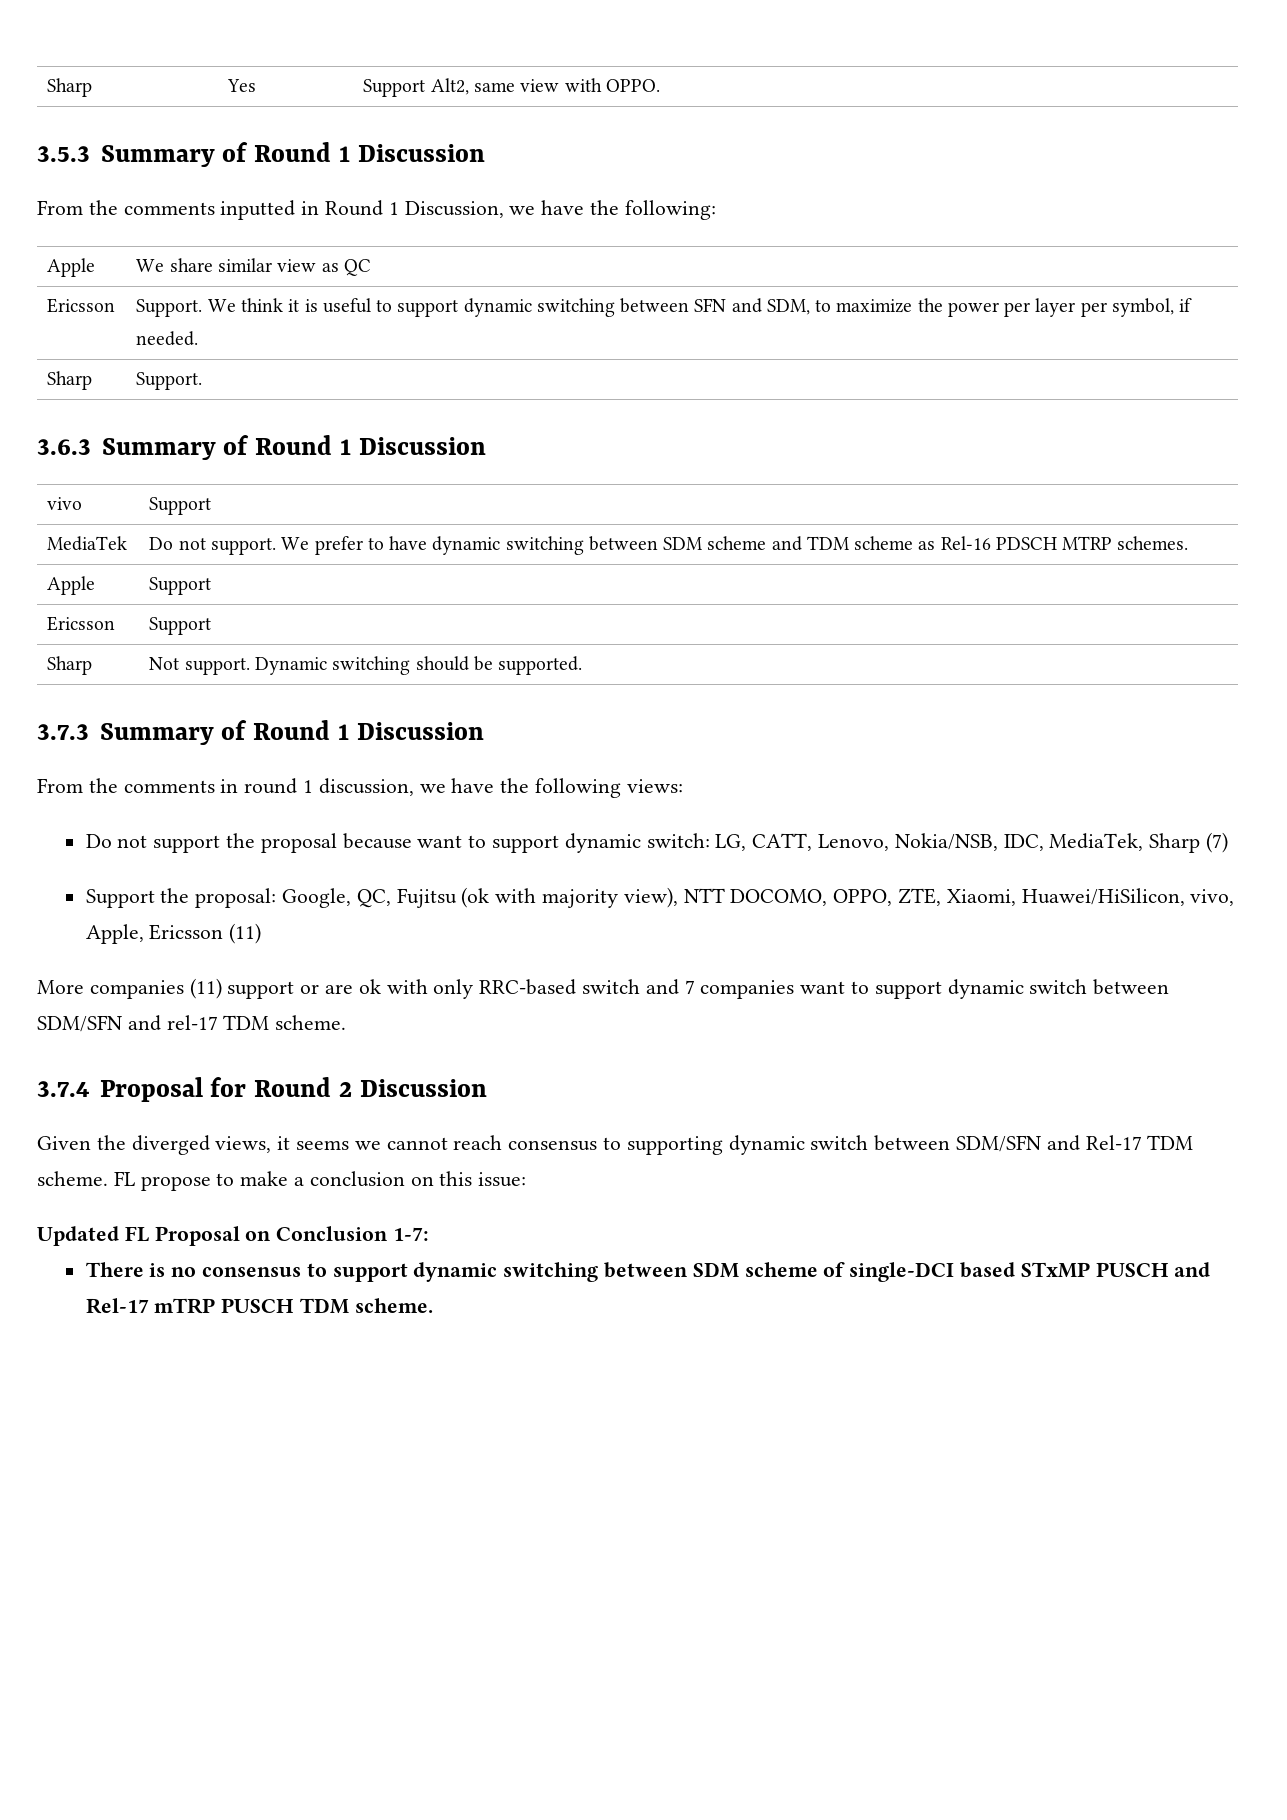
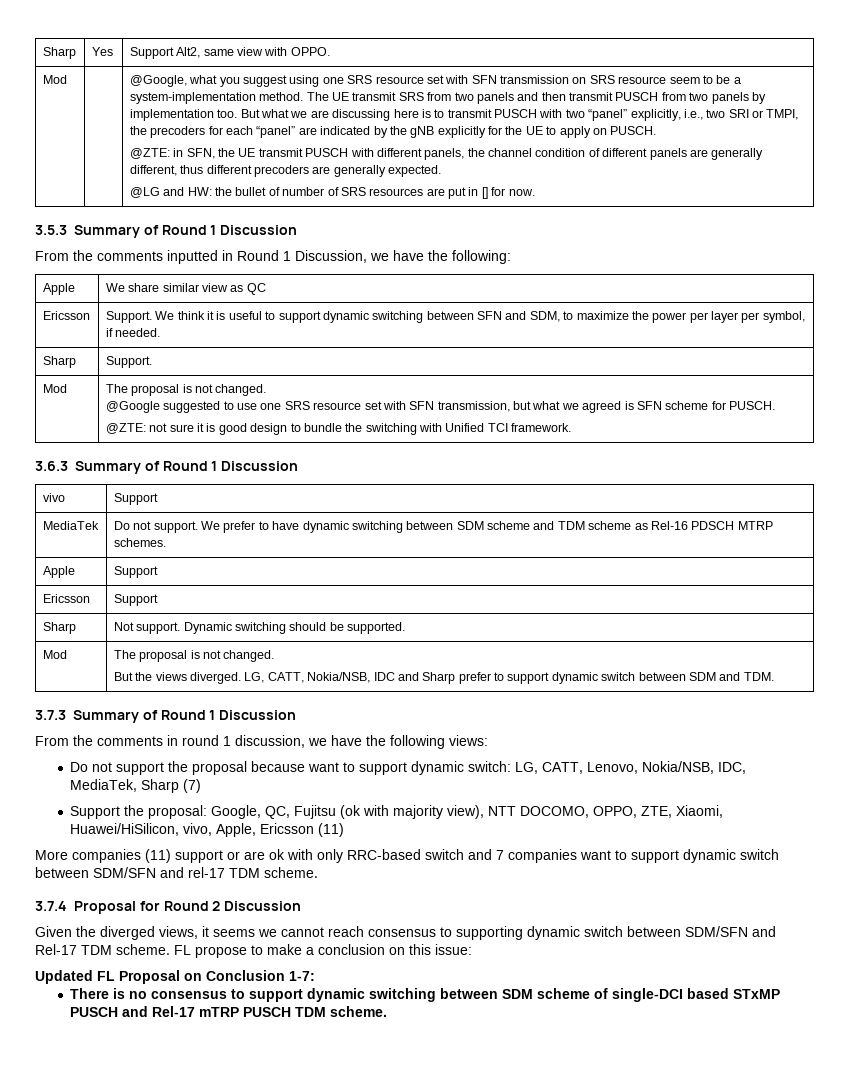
+ Mod | | @Google, what you suggest using one SRS resource set with SFN transmission on SRS resource seem to be a system-implementation method. The UE transmit SRS from two panels and then transmit PUSCH from two panels by implementation too. But what we are discussing here is to transmit PUSCH with two “panel” explicitly, i.e., two SRI or TMPI, the precoders for each “panel” are indicated by the gNB explicitly for the UE to apply on PUSCH.
+ @ZTE: in SFN, the UE transmit PUSCH with different panels, the channel condition of different panels are generally different, thus different precoders are generally expected.
+ @LG and HW: the bullet of number of SRS resources are put in [] for now.
  Sharp | Support.
+ Mod | The proposal is not changed.
+ @Google suggested to use one SRS resource set with SFN transmission, but what we agreed is SFN scheme for PUSCH.
+ @ZTE: not sure it is good design to bundle the switching with Unified TCI framework.
  Sharp | Not support. Dynamic switching should be supported.
+ Mod | The proposal is not changed.
+ But the views diverged. LG, CATT, Nokia/NSB, IDC and Sharp prefer to support dynamic switch between SDM and TDM.

